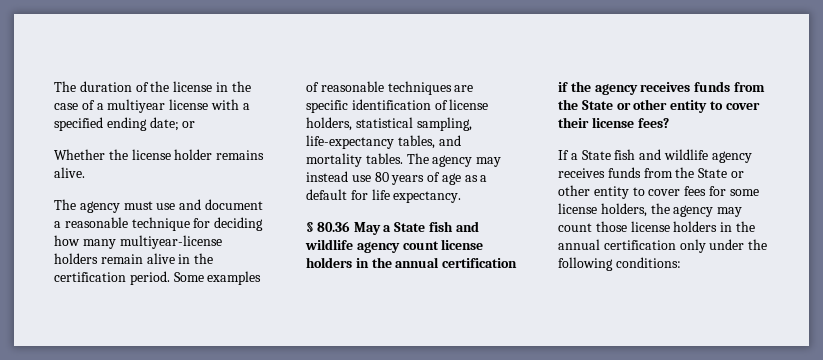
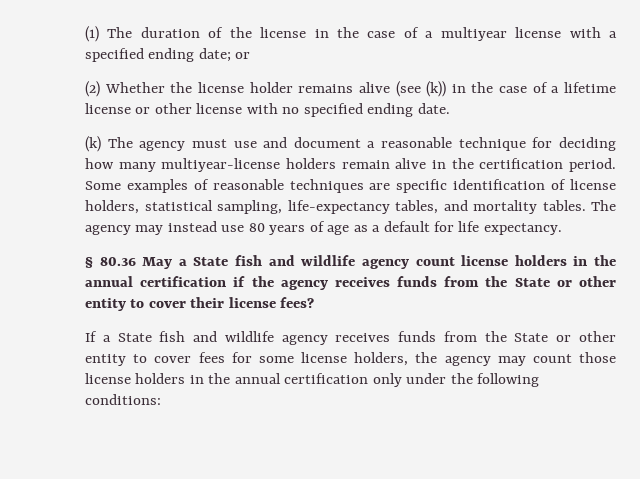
- The duration of the license in the case of a multiyear license with a specified ending date; or
+ (1) The duration of the license in the case of a multiyear license with a specified ending date; or
- Whether the license holder remains alive.
- The agency must use and document a reasonable technique for deciding how many multiyear-license holders remain alive in the certification period.
+ (2) Whether the license holder remains alive (see (k)) in the case of a lifetime license or other license with no specified ending date.
+ (k) The agency must use and document a reasonable technique for deciding how many multiyear-license holders remain alive in the certification period.

